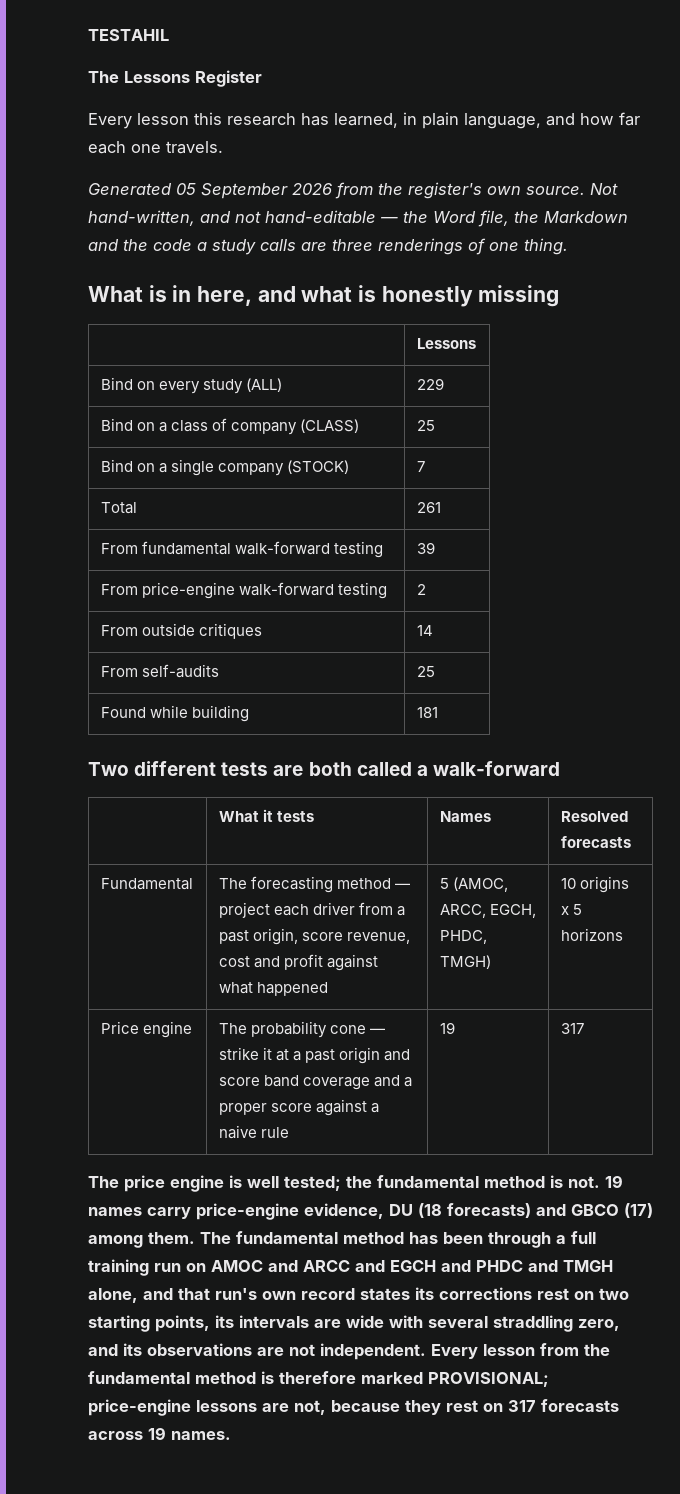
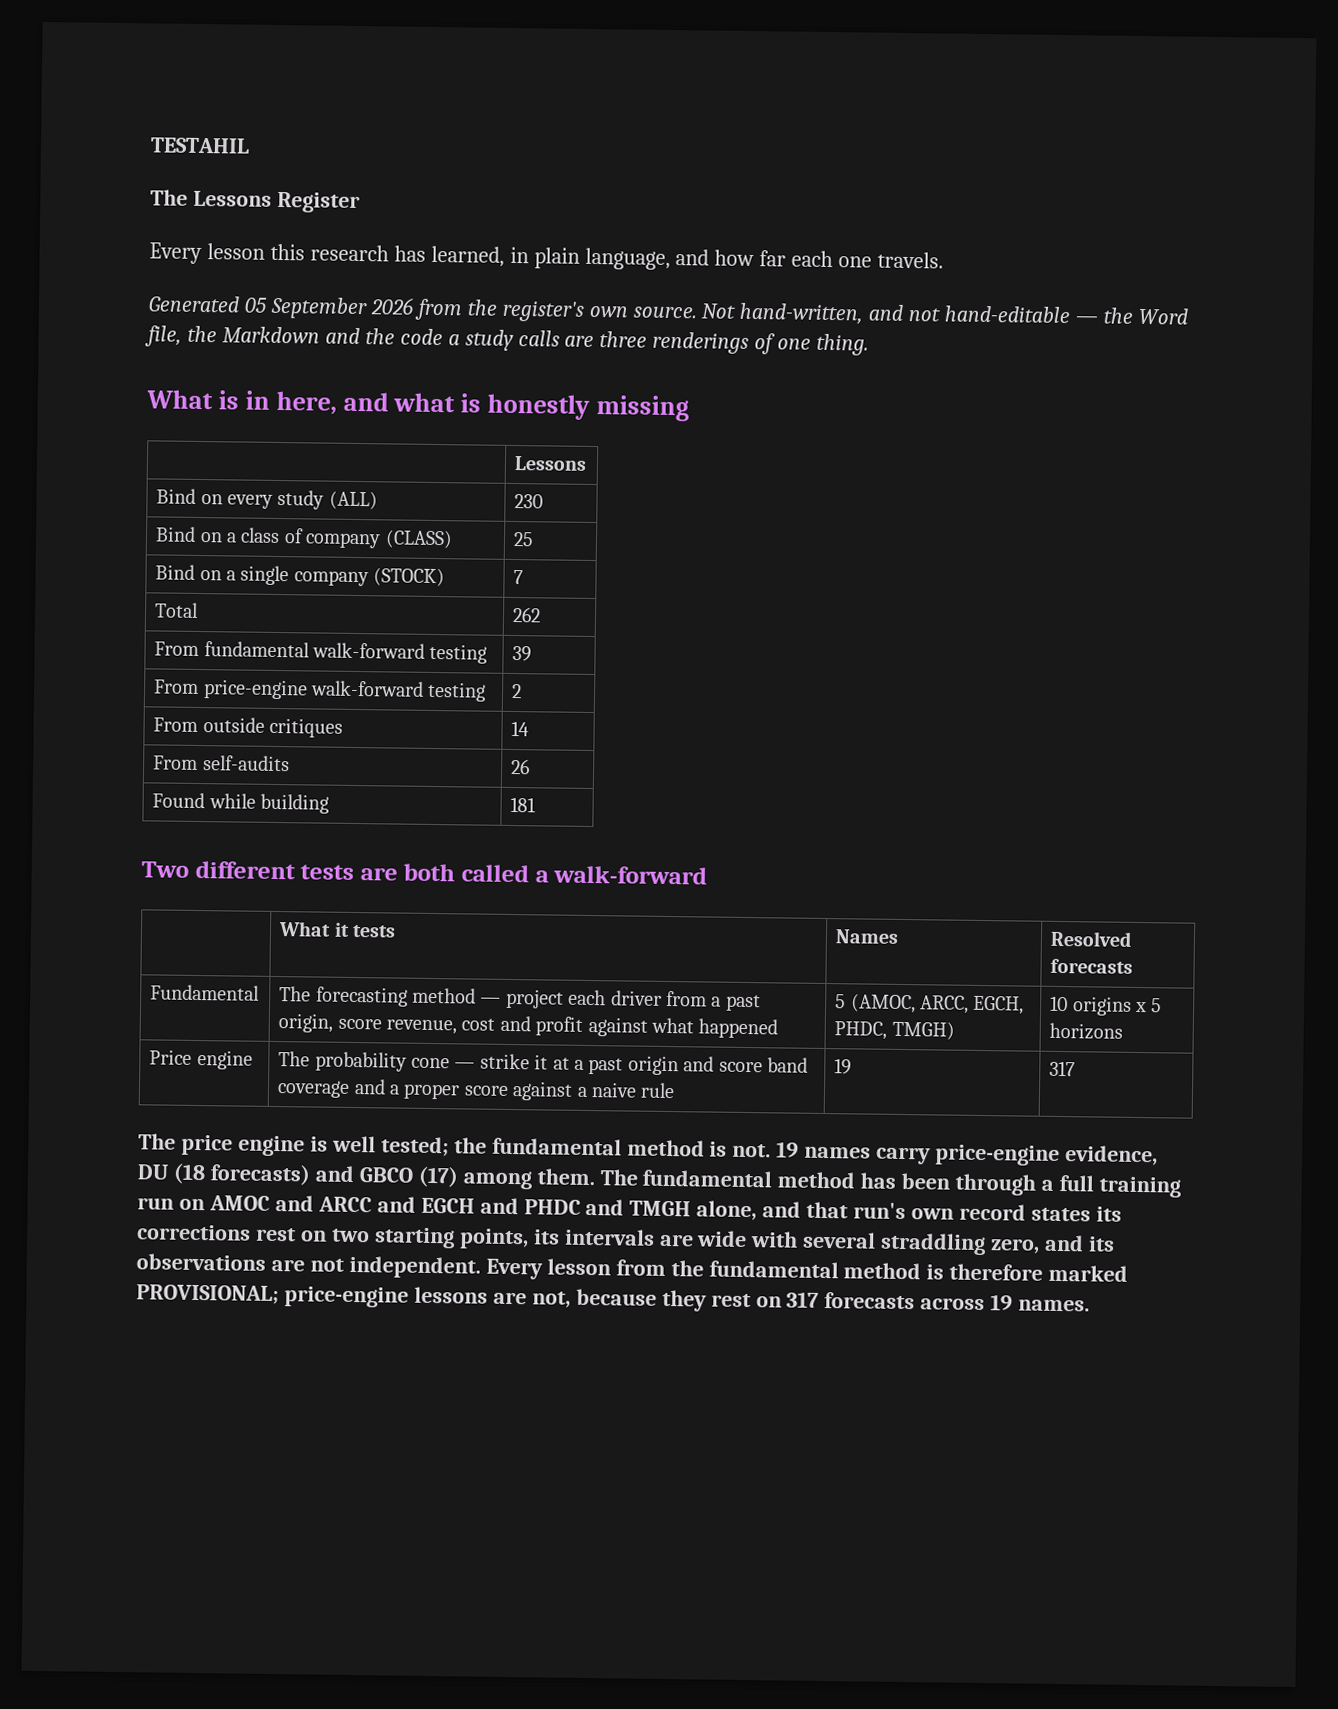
- Bind on every study (ALL) | 229
+ Bind on every study (ALL) | 230
- Total | 261
+ Total | 262
- From self-audits | 25
+ From self-audits | 26

